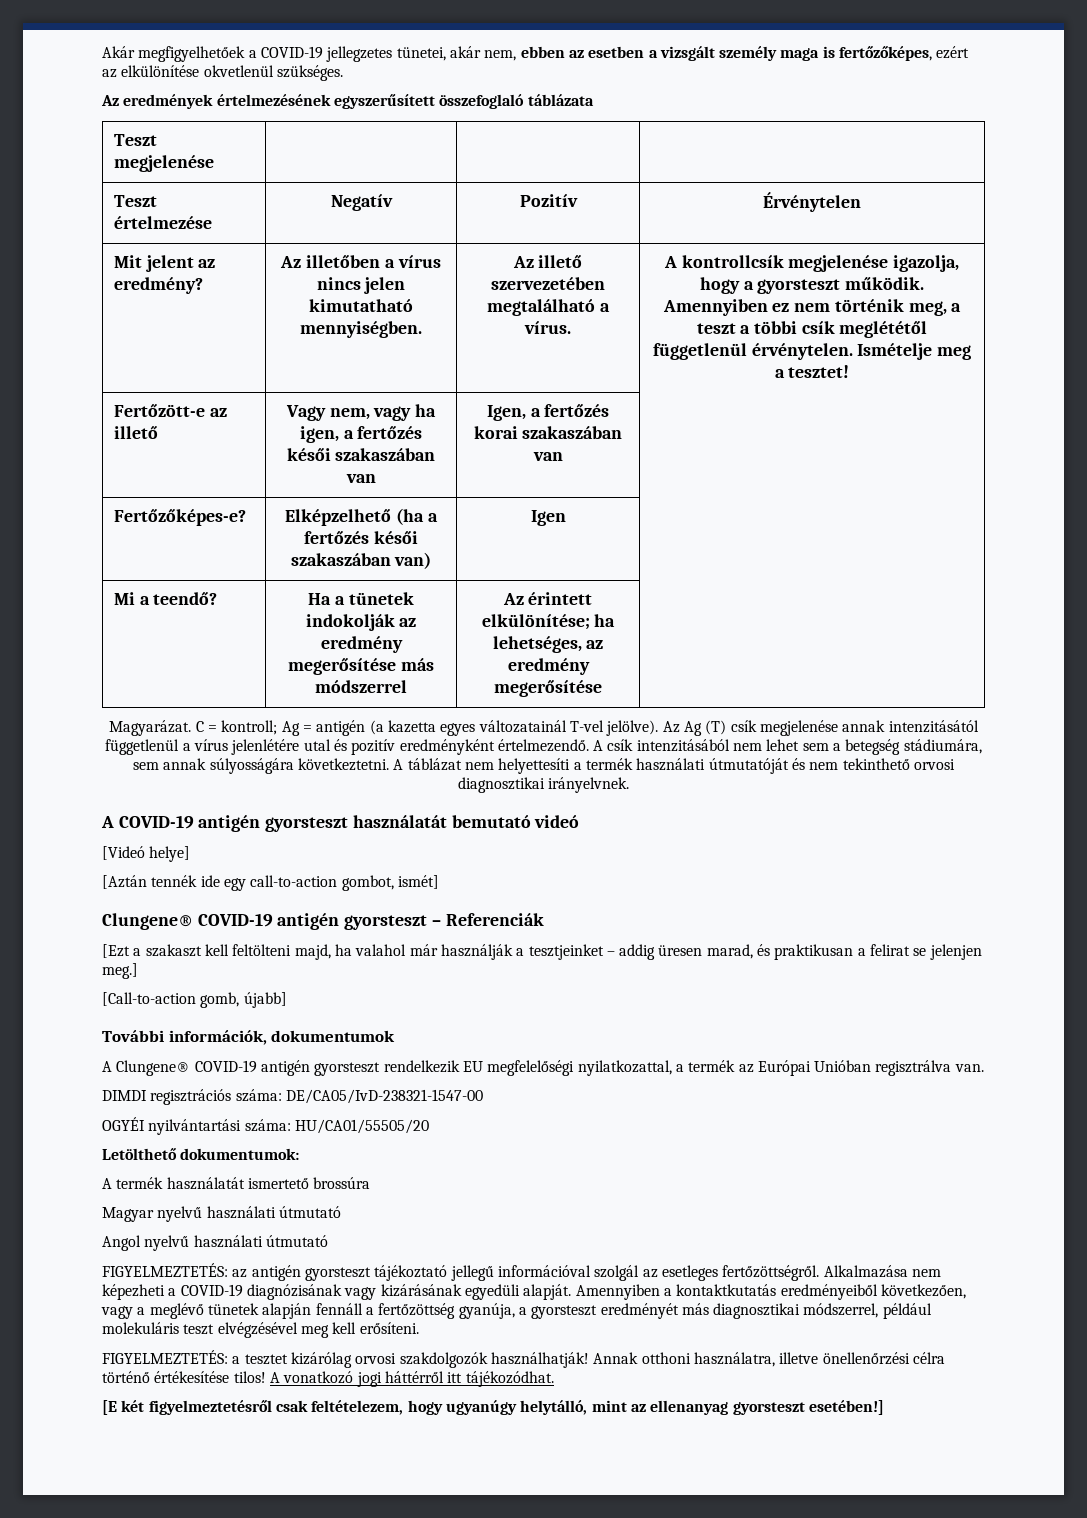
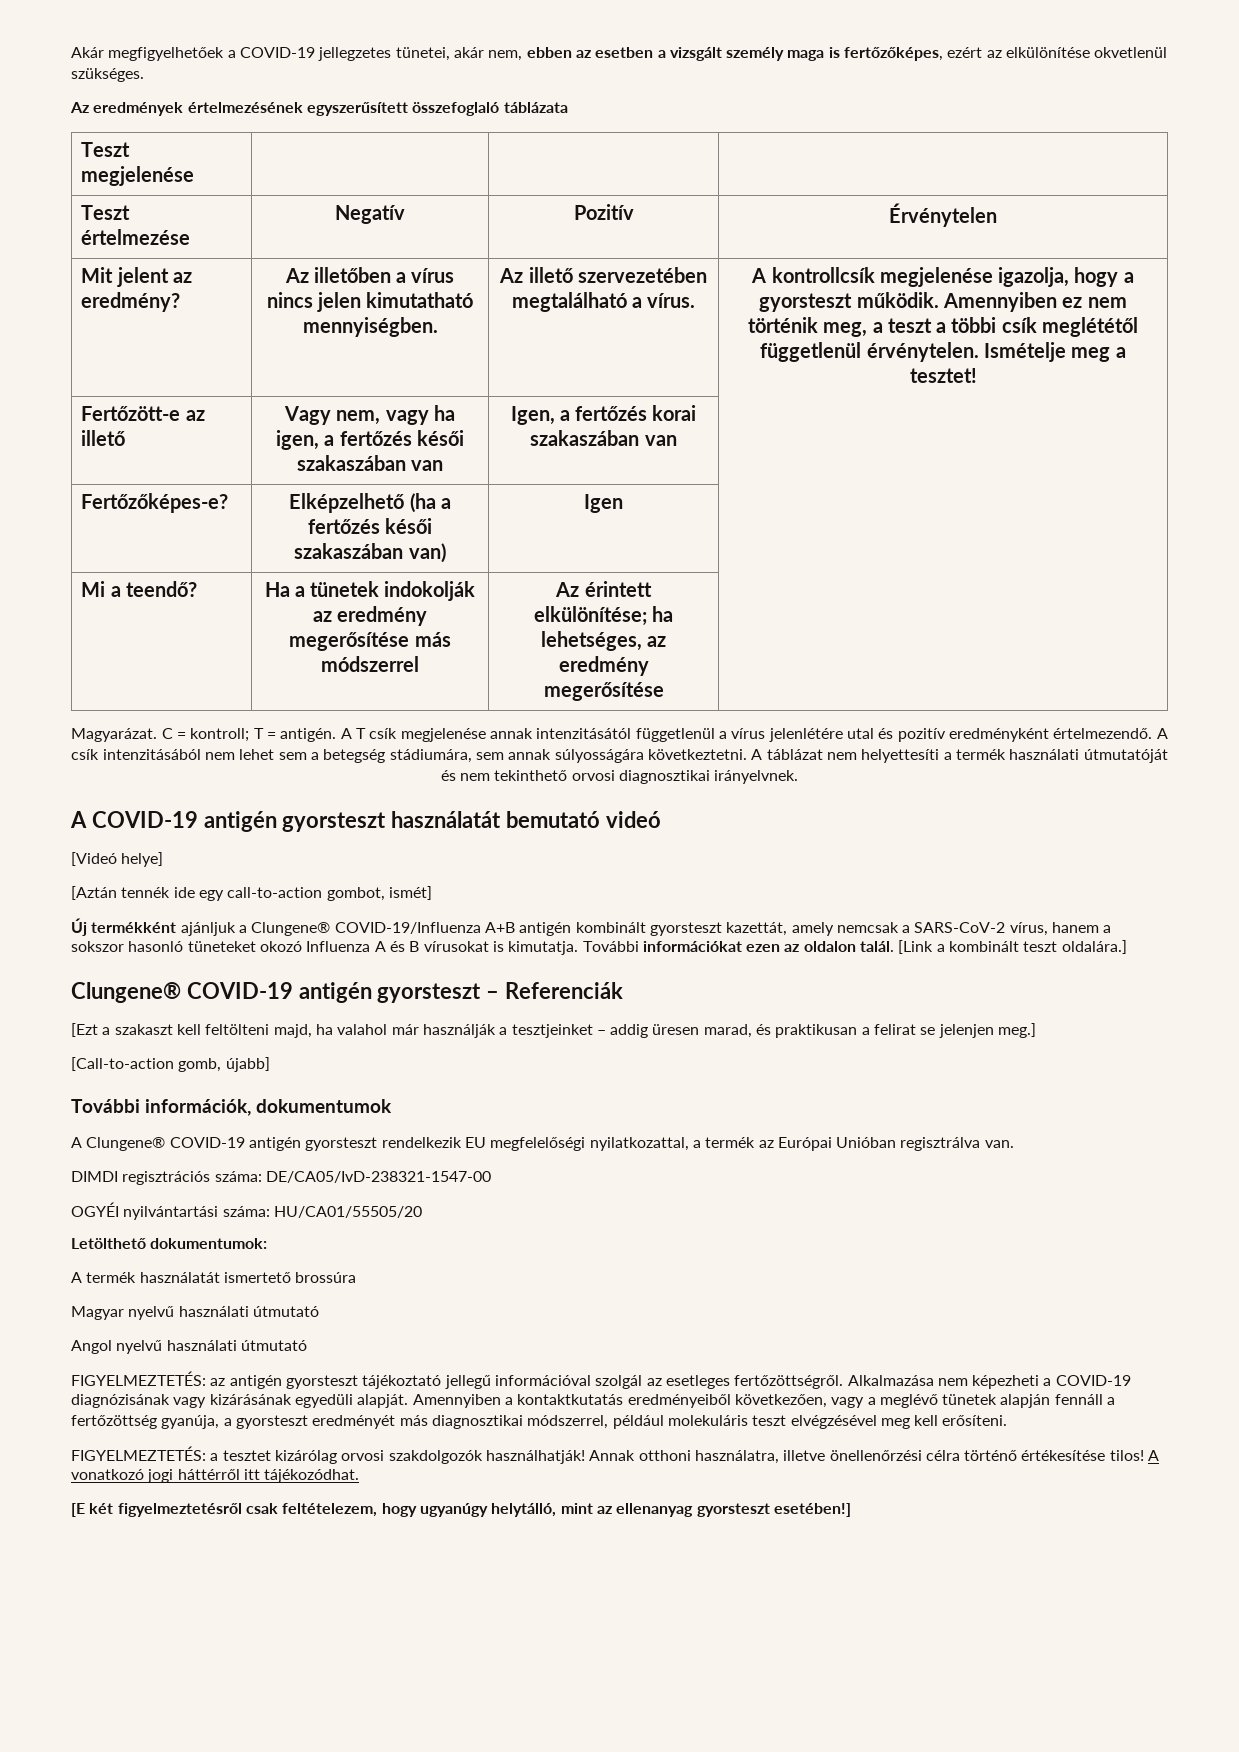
- C = kontroll; Ag = antigén (a kazetta egyes változatainál T-vel jelölve). Az Ag (T) csík megjelenése annak intenzitásától függetlenül a vírus jelenlétére utal és pozitív eredményként értelmezendő.
+ C = kontroll; T = antigén. A T csík megjelenése annak intenzitásától függetlenül a vírus jelenlétére utal és pozitív eredményként értelmezendő.
+ Új termékként ajánljuk a Clungene® COVID-19/Influenza A+B antigén kombinált gyorsteszt kazettát, amely nemcsak a SARS-CoV-2 vírus, hanem a sokszor hasonló tüneteket okozó Influenza A és B vírusokat is kimutatja. További információkat ezen az oldalon talál. [Link a kombinált teszt oldalára.]

